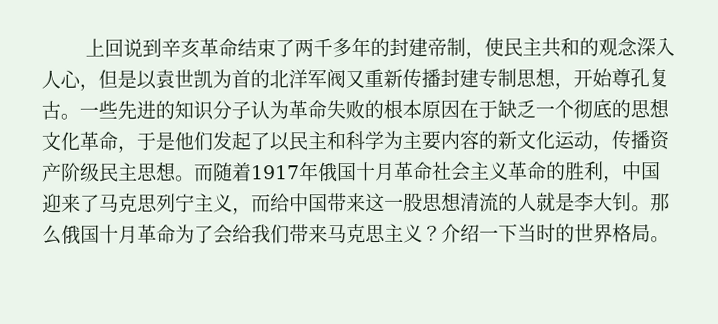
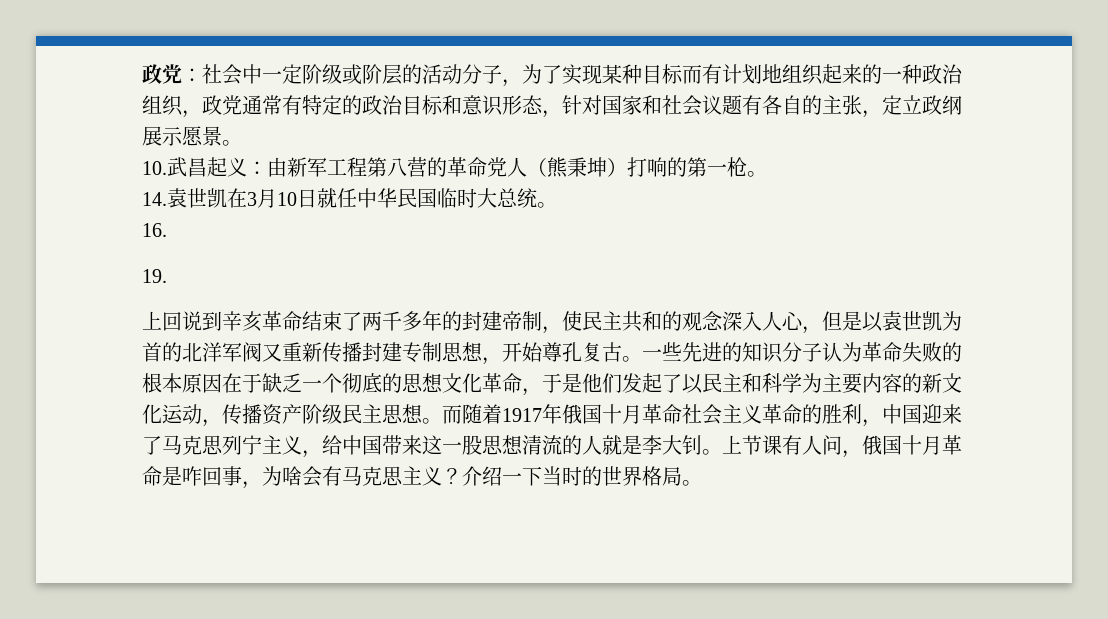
+ 政党：社会中一定阶级或阶层的活动分子，为了实现某种目标而有计划地组织起来的一种政治组织，政党通常有特定的政治目标和意识形态，针对国家和社会议题有各自的主张，定立政纲展示愿景。
+ 10.武昌起义：由新军工程第八营的革命党人（熊秉坤）打响的第一枪。
+ 14.袁世凯在3月10日就任中华民国临时大总统。
+ 16.
+ 19.
- 而随着1917年俄国十月革命社会主义革命的胜利，中国迎来了马克思列宁主义，而给中国带来这一股思想清流的人就是李大钊。
+ 而随着1917年俄国十月革命社会主义革命的胜利，中国迎来了马克思列宁主义，给中国带来这一股思想清流的人就是李大钊。
- 那么俄国十月革命为了会给我们带来马克思主义？
+ 上节课有人问，俄国十月革命是咋回事，为啥会有马克思主义？

